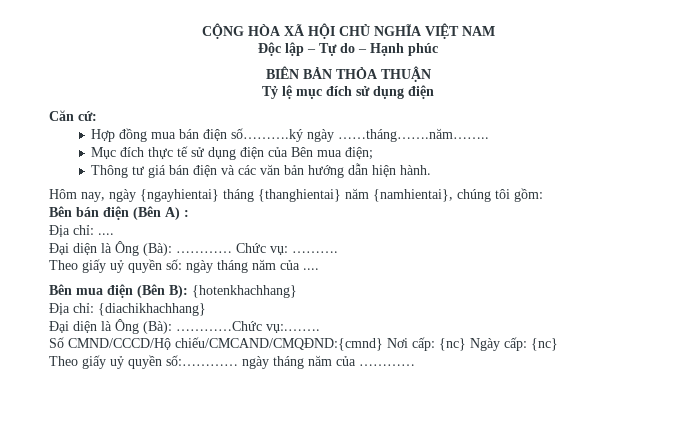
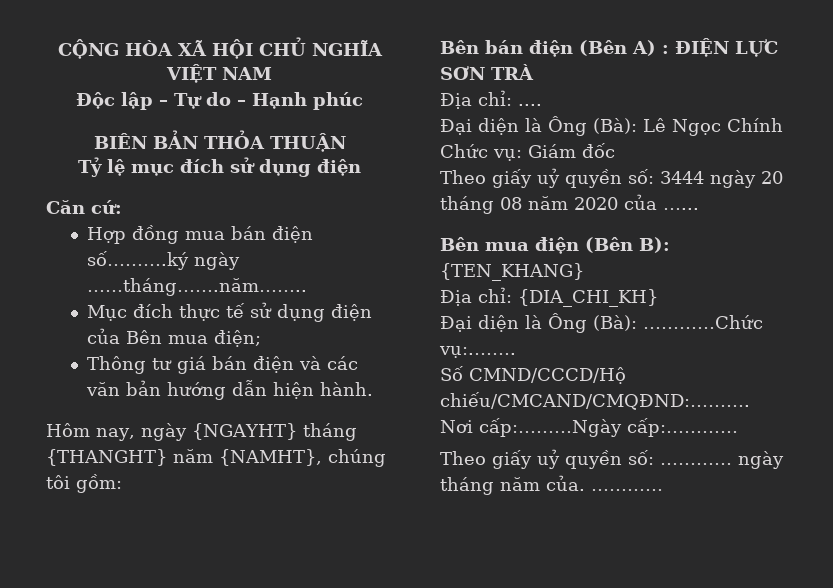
- Hôm nay, ngày {ngayhientai} tháng {thanghientai} năm {namhientai}, chúng tôi gồm:
+ Hôm nay, ngày {NGAYHT} tháng {THANGHT} năm {NAMHT}, chúng tôi gồm:
- Bên bán điện (Bên A) :
+ Bên bán điện (Bên A) : ĐIỆN LỰC SƠN TRÀ
- Đại diện là Ông (Bà): ………… Chức vụ: ……….
- Theo giấy uỷ quyền số: ngày tháng năm của ....
+ Đại diện là Ông (Bà): Lê Ngọc Chính Chức vụ: Giám đốc
+ Theo giấy uỷ quyền số: 3444 ngày 20 tháng 08 năm 2020 của …...
- Bên mua điện (Bên B): {hotenkhachhang}
- Địa chỉ: {diachikhachhang}
+ Bên mua điện (Bên B): {TEN_KHANG}
+ Địa chỉ: {DIA_CHI_KH}
- Số CMND/CCCD/Hộ chiếu/CMCAND/CMQĐND:{cmnd} Nơi cấp: {nc} Ngày cấp: {nc}
- Theo giấy uỷ quyền số:………… ngày tháng năm của …………
+ Số CMND/CCCD/Hộ chiếu/CMCAND/CMQĐND:………. Nơi cấp:………Ngày cấp:…………
+ Theo giấy uỷ quyền số: ………… ngày tháng năm của. …………

